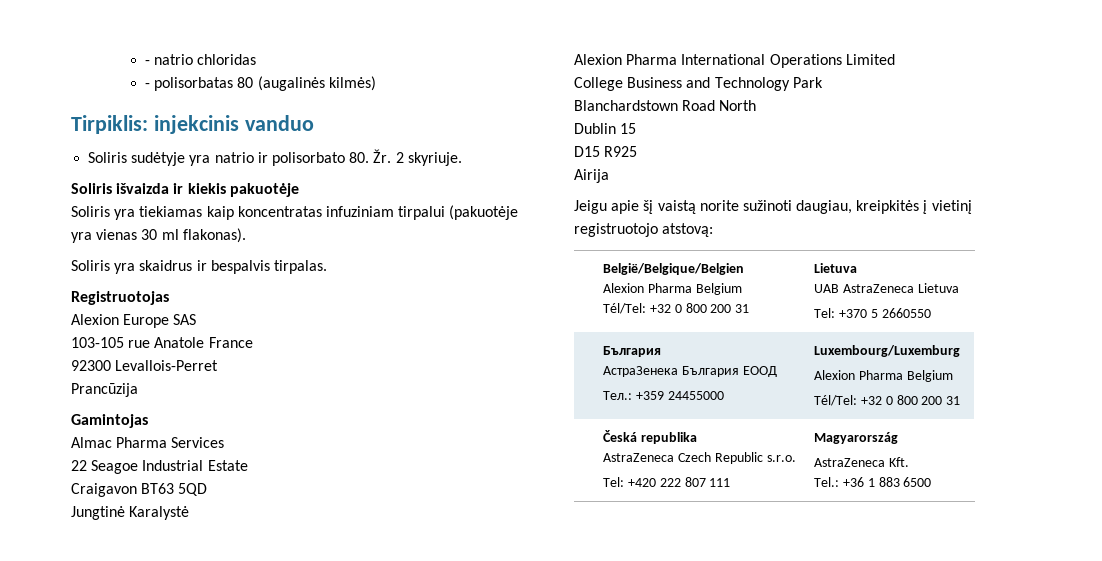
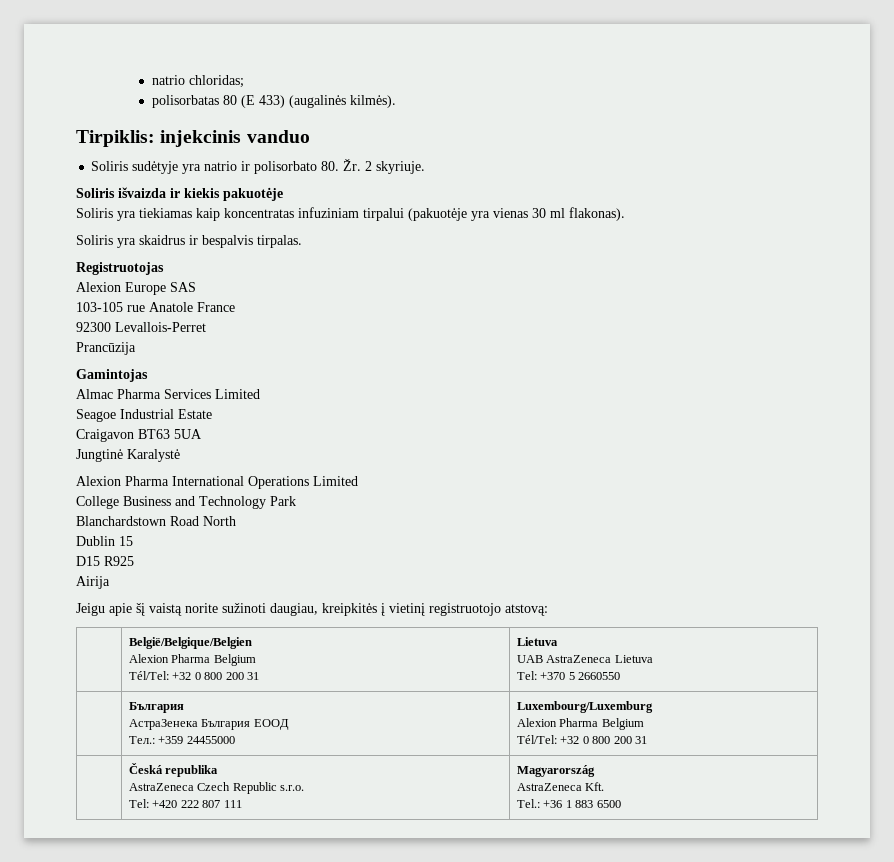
- - natrio chloridas
- - polisorbatas 80 (augalinės kilmės)
+ natrio chloridas;
+ polisorbatas 80 (E 433) (augalinės kilmės).
- Almac Pharma Services
- 22 Seagoe Industrial Estate
+ Almac Pharma Services Limited
+ Seagoe Industrial Estate
- Craigavon BT63 5QD
+ Craigavon BT63 5UA

